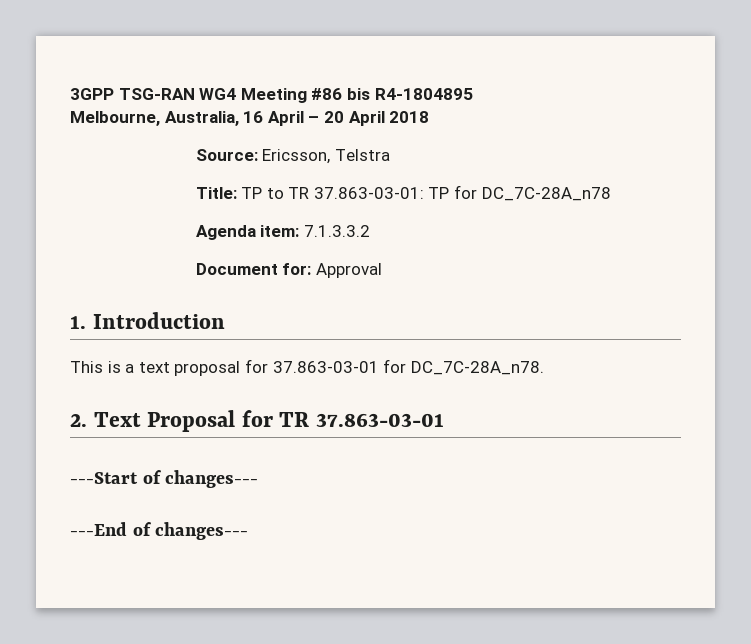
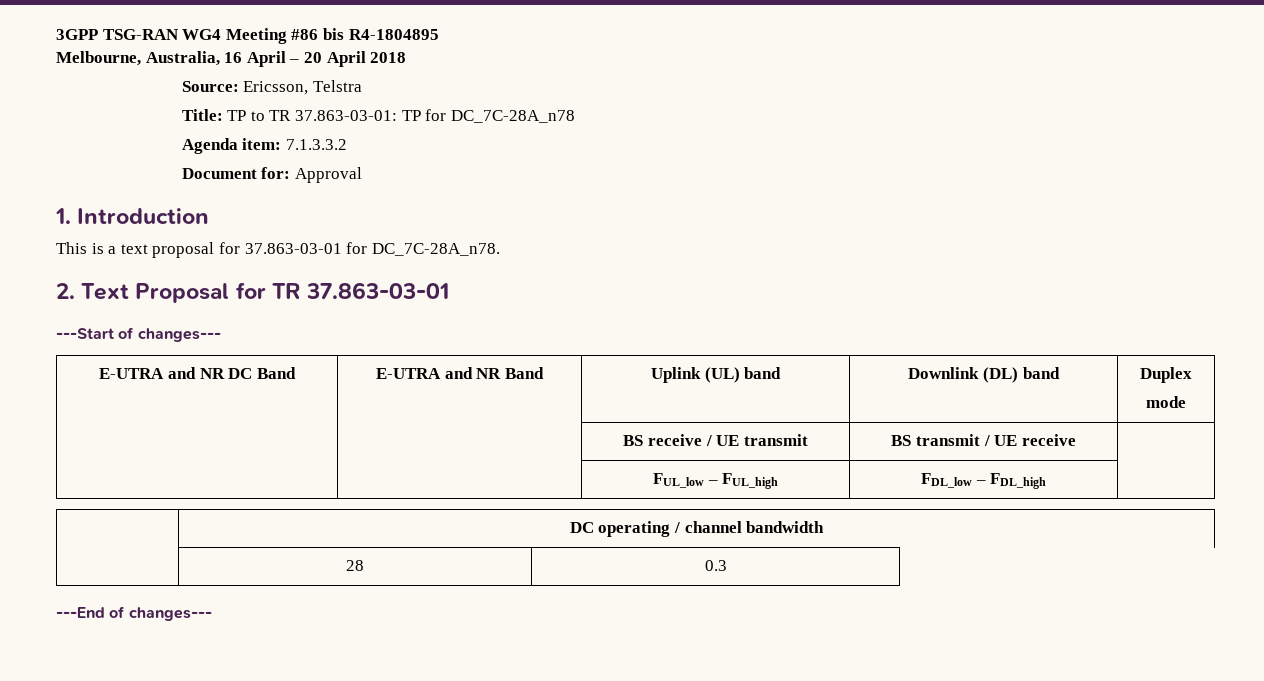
+ E-UTRA and NR DC Band | E-UTRA and NR Band | Uplink (UL) band | Downlink (DL) band | Duplex
+ mode
+ | | BS receive / UE transmit | BS transmit / UE receive |
+ | | FUL_low – FUL_high | FDL_low – FDL_high |
+ | DC operating / channel bandwidth
+ | 28 | 0.3

